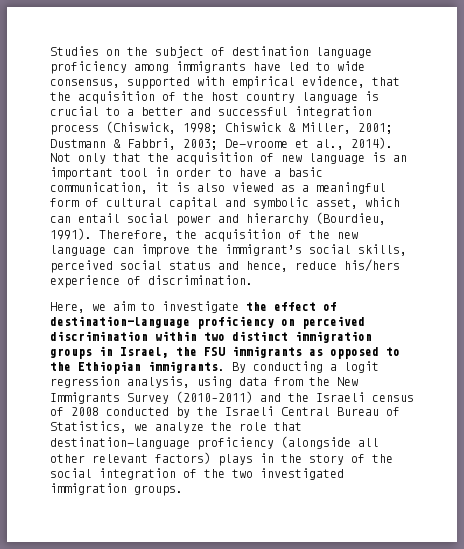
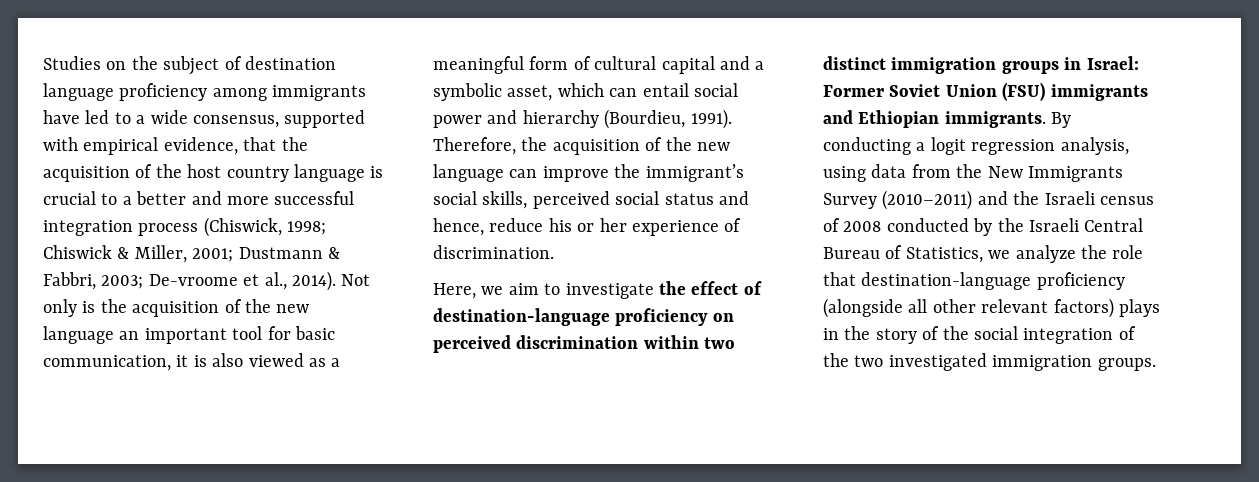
- Studies on the subject of destination language proficiency among immigrants have led to wide consensus, supported with empirical evidence, that the acquisition of the host country language is crucial to a better and successful integration process (Chiswick, 1998; Chiswick & Miller, 2001; Dustmann & Fabbri, 2003; De-vroome et al., 2014).
+ Studies on the subject of destination language proficiency among immigrants have led to a wide consensus, supported with empirical evidence, that the acquisition of the host country language is crucial to a better and more successful integration process (Chiswick, 1998; Chiswick & Miller, 2001; Dustmann & Fabbri, 2003; De-vroome et al., 2014).
- Not only that the acquisition of new language is an important tool in order to have a basic communication, it is also viewed as a meaningful form of cultural capital and symbolic asset, which can entail social power and hierarchy (Bourdieu, 1991).
+ Not only is the acquisition of the new language an important tool for basic communication, it is also viewed as a meaningful form of cultural capital and a symbolic asset, which can entail social power and hierarchy (Bourdieu, 1991).
- Therefore, the acquisition of the new language can improve the immigrant’s social skills, perceived social status and hence, reduce his/hers experience of discrimination.
+ Therefore, the acquisition of the new language can improve the immigrant’s social skills, perceived social status and hence, reduce his or her experience of discrimination.
- Here, we aim to investigate the effect of destination-language proficiency on perceived discrimination within two distinct immigration groups in Israel, the FSU immigrants as opposed to the Ethiopian immigrants.
+ Here, we aim to investigate the effect of destination-language proficiency on perceived discrimination within two distinct immigration groups in Israel: Former Soviet Union (FSU) immigrants and Ethiopian immigrants.

